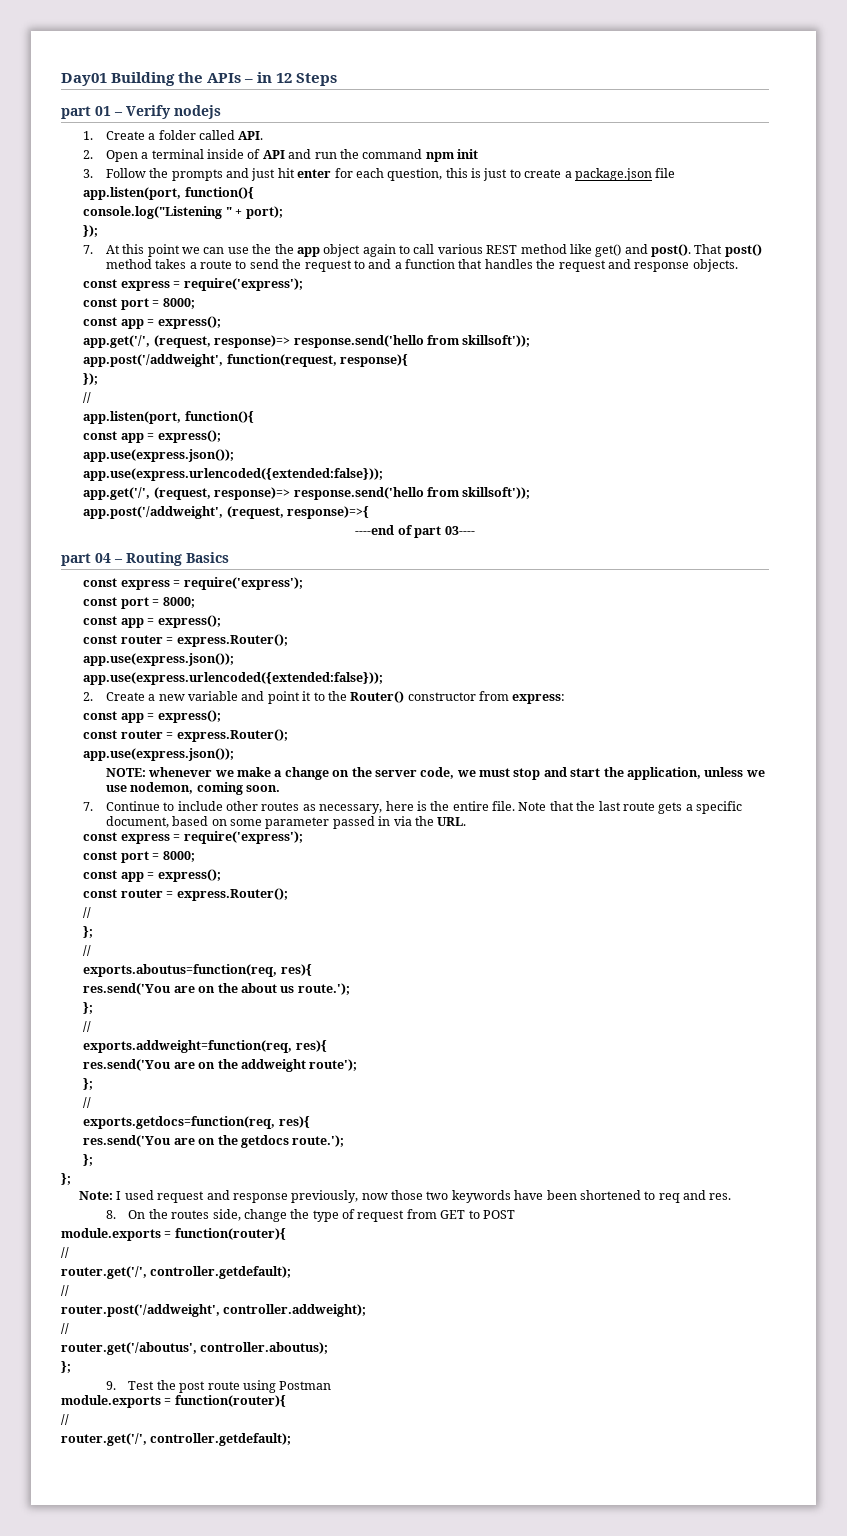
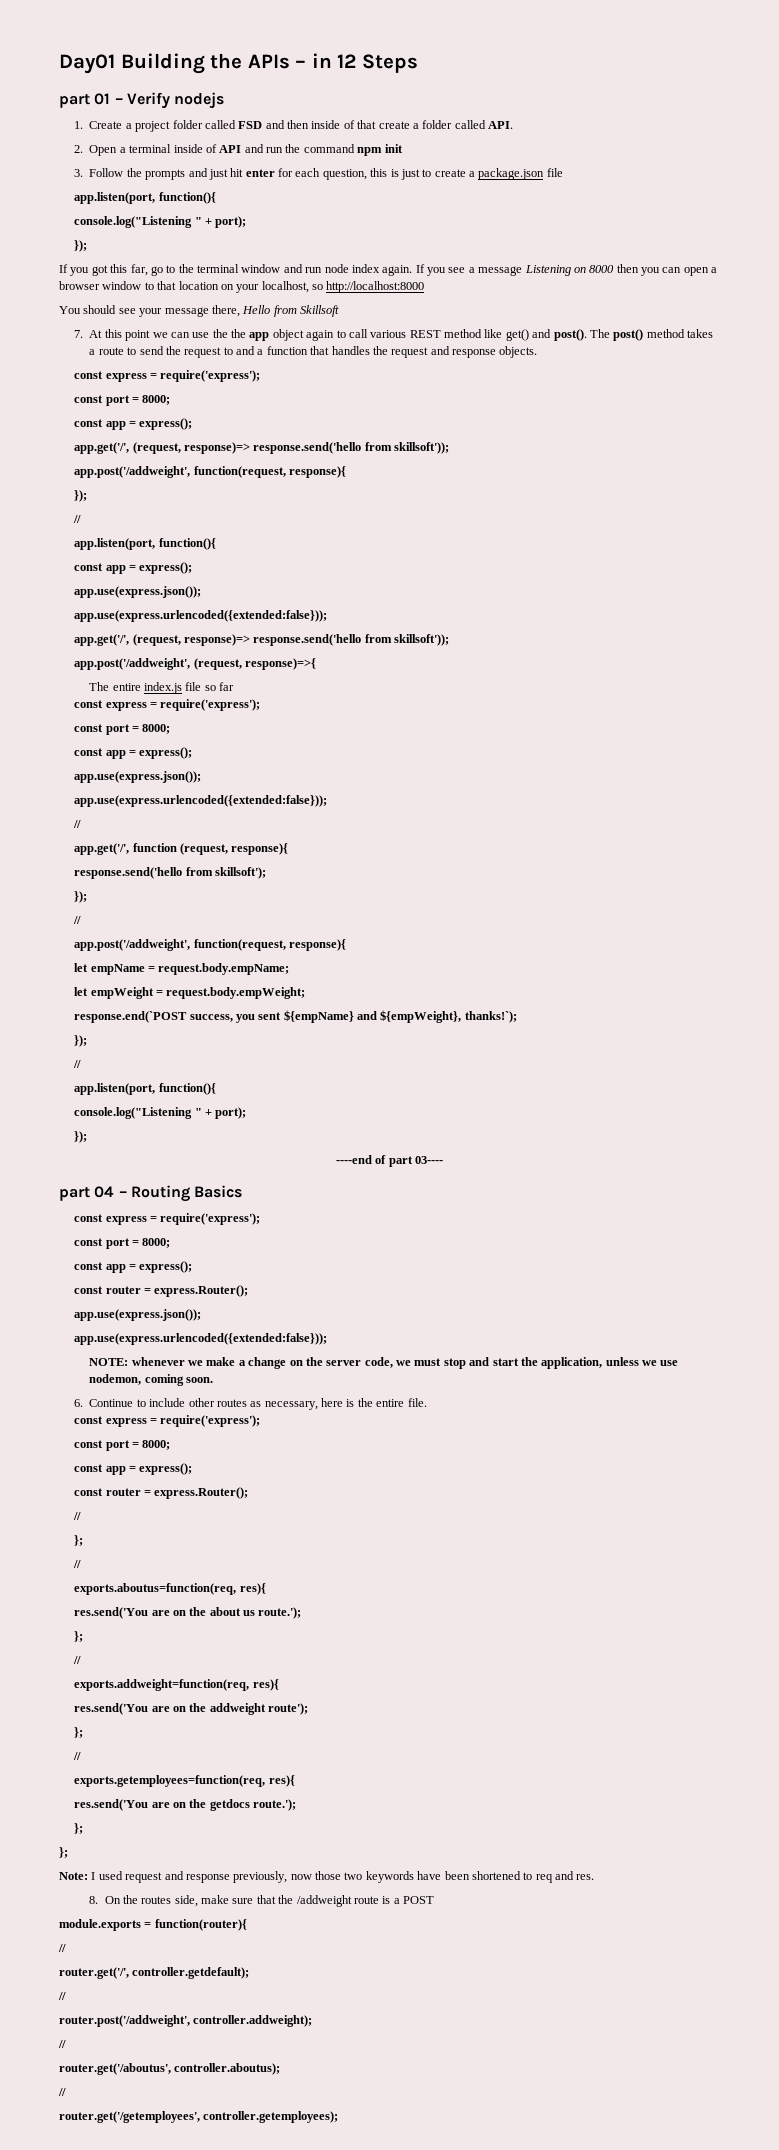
- 1. Create a folder called API.
+ 1. Create a project folder called FSD and then inside of that create a folder called API.
+ If you got this far, go to the terminal window and run node index again. If you see a message Listening on 8000 then you can open a browser window to that location on your localhost, so http://localhost:8000
+ You should see your message there, Hello from Skillsoft
- That post() method takes a route to send the request to and a function that handles the request and response objects.
+ The post() method takes a route to send the request to and a function that handles the request and response objects.
+ The entire index.js file so far
+ const express = require('express');
+ const port = 8000;
+ const app = express();
+ app.use(express.json());
+ app.use(express.urlencoded({extended:false}));
+ //
+ app.get('/', function (request, response){
+ response.send('hello from skillsoft');
+ });
+ //
+ app.post('/addweight', function(request, response){
+ let empName = request.body.empName;
+ let empWeight = request.body.empWeight;
+ response.end(`POST success, you sent ${empName} and ${empWeight}, thanks!`);
+ });
+ //
+ app.listen(port, function(){
+ console.log("Listening " + port);
+ });
- 2. Create a new variable and point it to the Router() constructor from express:
- const app = express();
- const router = express.Router();
- app.use(express.json());
- 7. Continue to include other routes as necessary, here is the entire file. Note that the last route gets a specific document, based on some parameter passed in via the URL.
+ 6. Continue to include other routes as necessary, here is the entire file.
- exports.getdocs=function(req, res){
+ exports.getemployees=function(req, res){
- 8. On the routes side, change the type of request from GET to POST
+ 8. On the routes side, make sure that the /addweight route is a POST
  router.get('/aboutus', controller.aboutus);
- };
- 9. Test the post route using Postman
- module.exports = function(router){
  //
- router.get('/', controller.getdefault);
+ router.get('/getemployees', controller.getemployees);

